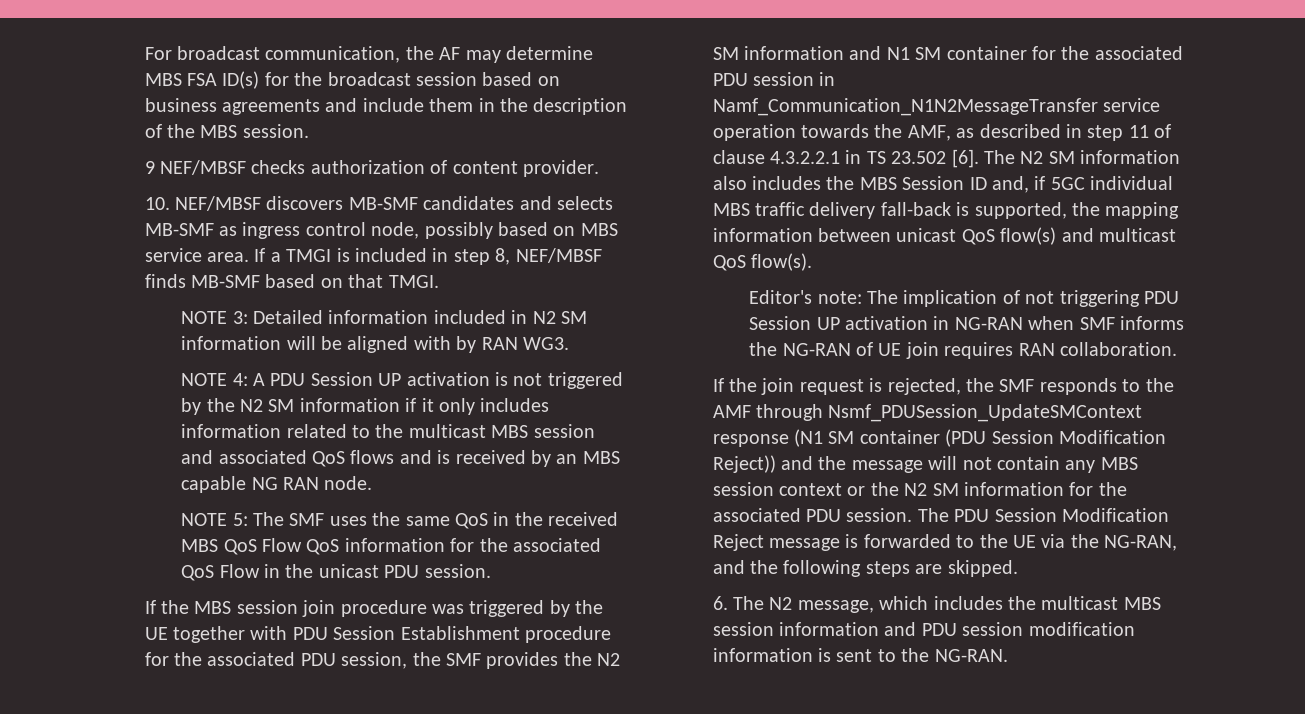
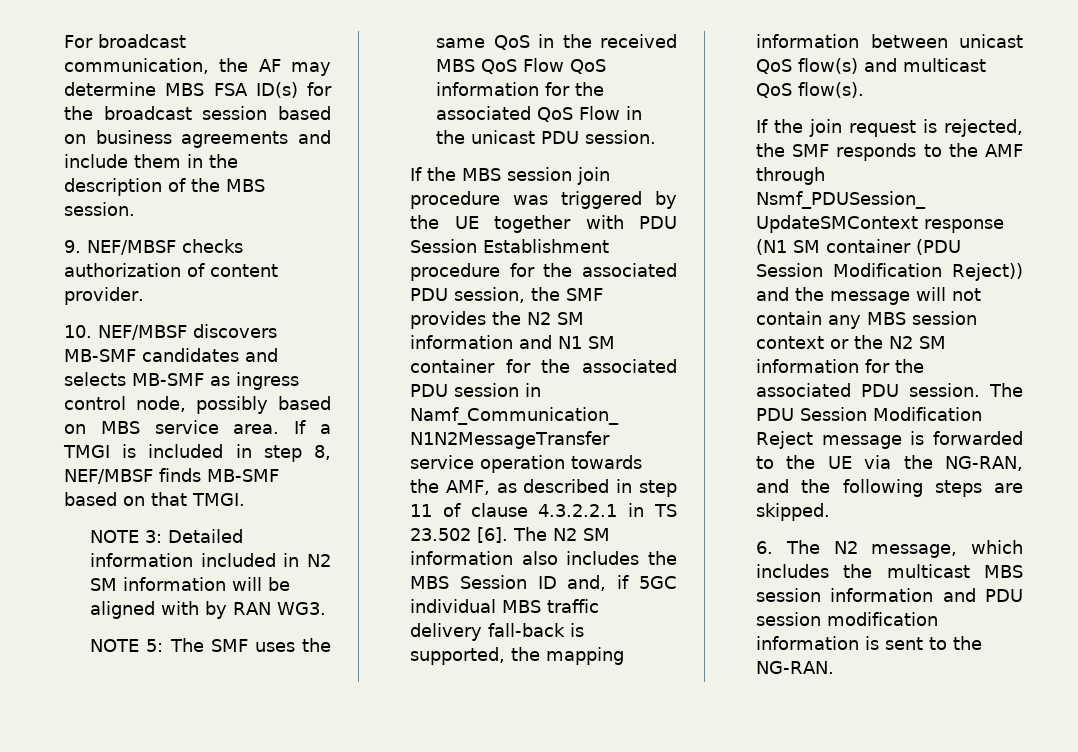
- 9 NEF/MBSF checks authorization of content provider.
+ 9. NEF/MBSF checks authorization of content provider.
- NOTE 4: A PDU Session UP activation is not triggered by the N2 SM information if it only includes information related to the multicast MBS session and associated QoS flows and is received by an MBS capable NG RAN node.
- Editor's note: The implication of not triggering PDU Session UP activation in NG-RAN when SMF informs the NG-RAN of UE join requires RAN collaboration.

